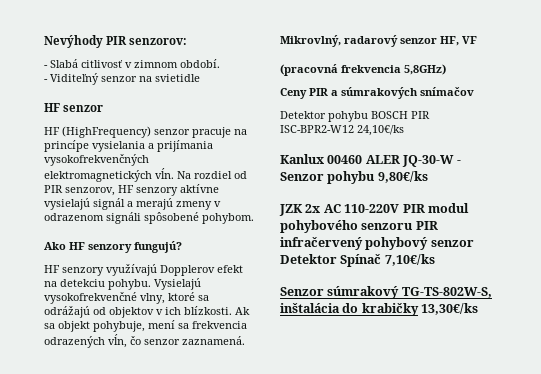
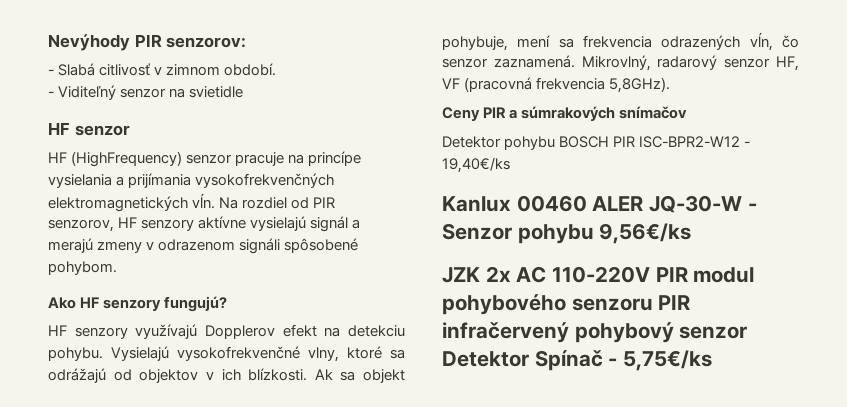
- Ak sa objekt pohybuje, mení sa frekvencia odrazených vĺn, čo senzor zaznamená.
- Mikrovlný, radarový senzor HF, VF
- (pracovná frekvencia 5,8GHz)
+ Ak sa objekt pohybuje, mení sa frekvencia odrazených vĺn, čo senzor zaznamená. Mikrovlný, radarový senzor HF, VF (pracovná frekvencia 5,8GHz).
- Detektor pohybu BOSCH PIR ISC-BPR2-W12 24,10€/ks
+ Detektor pohybu BOSCH PIR ISC-BPR2-W12 - 19,40€/ks
- Kanlux 00460 ALER JQ-30-W - Senzor pohybu 9,80€/ks
+ Kanlux 00460 ALER JQ-30-W - Senzor pohybu 9,56€/ks
- JZK 2x AC 110-220V PIR modul pohybového senzoru PIR infračervený pohybový senzor Detektor Spínač 7,10€/ks
- Senzor súmrakový TG-TS-802W-S, inštalácia do krabičky 13,30€/ks
+ JZK 2x AC 110-220V PIR modul pohybového senzoru PIR infračervený pohybový senzor Detektor Spínač - 5,75€/ks

